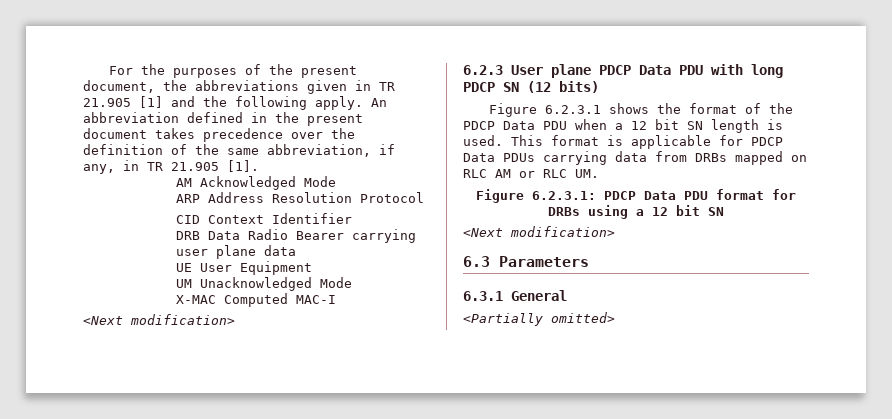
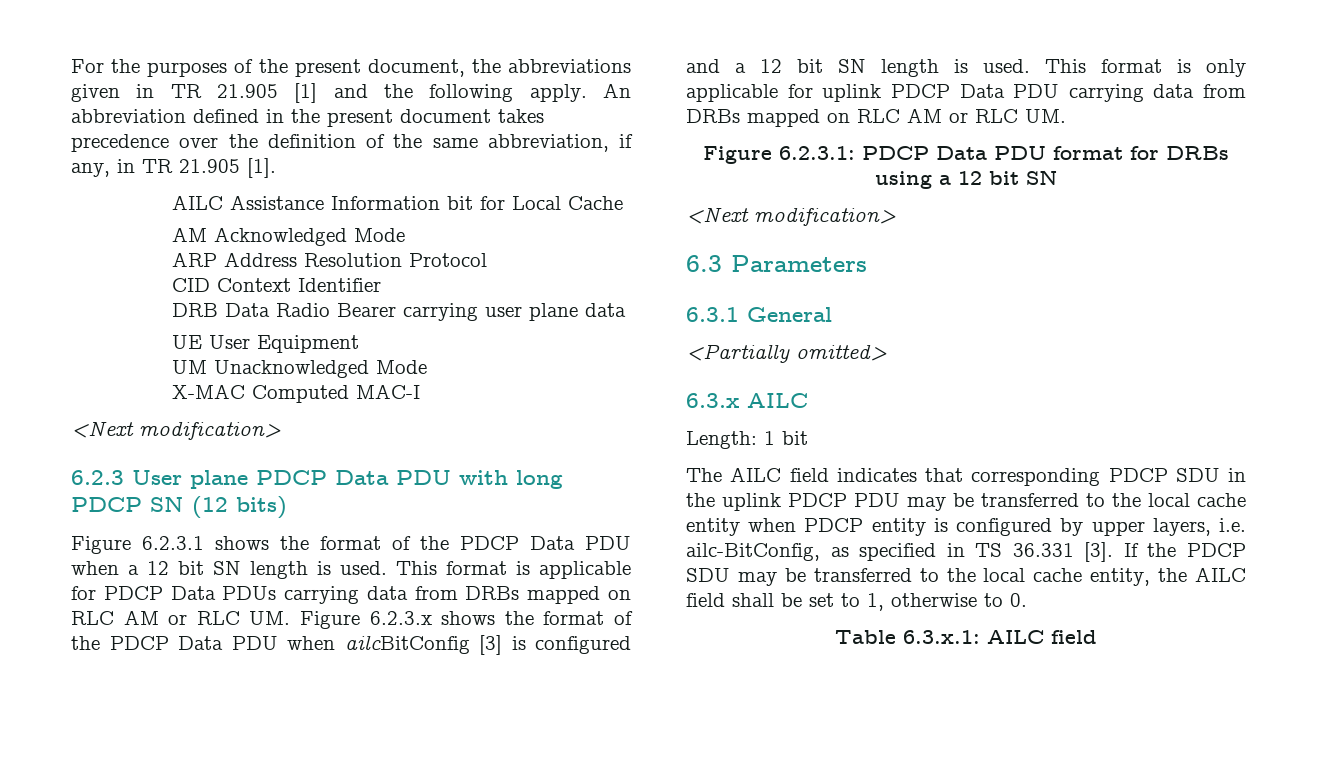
+ AILC Assistance Information bit for Local Cache
- This format is applicable for PDCP Data PDUs carrying data from DRBs mapped on RLC AM or RLC UM.
+ This format is applicable for PDCP Data PDUs carrying data from DRBs mapped on RLC AM or RLC UM. Figure 6.2.3.x shows the format of the PDCP Data PDU when ailcBitConfig [3] is configured and a 12 bit SN length is used. This format is only applicable for uplink PDCP Data PDU carrying data from DRBs mapped on RLC AM or RLC UM.
+ 6.3.x AILC
+ Length: 1 bit
+ The AILC field indicates that corresponding PDCP SDU in the uplink PDCP PDU may be transferred to the local cache entity when PDCP entity is configured by upper layers, i.e. ailc-BitConfig, as specified in TS 36.331 [3]. If the PDCP SDU may be transferred to the local cache entity, the AILC field shall be set to 1, otherwise to 0.
+ Table 6.3.x.1: AILC field

